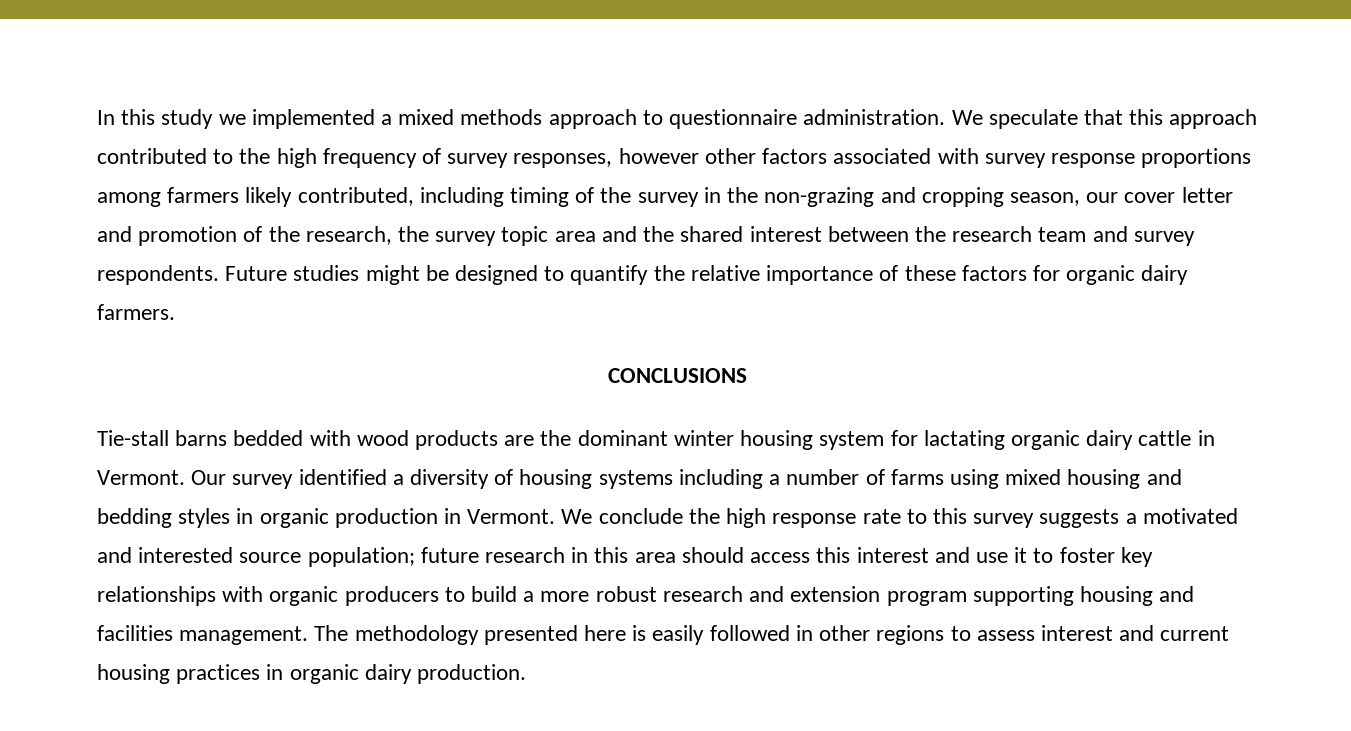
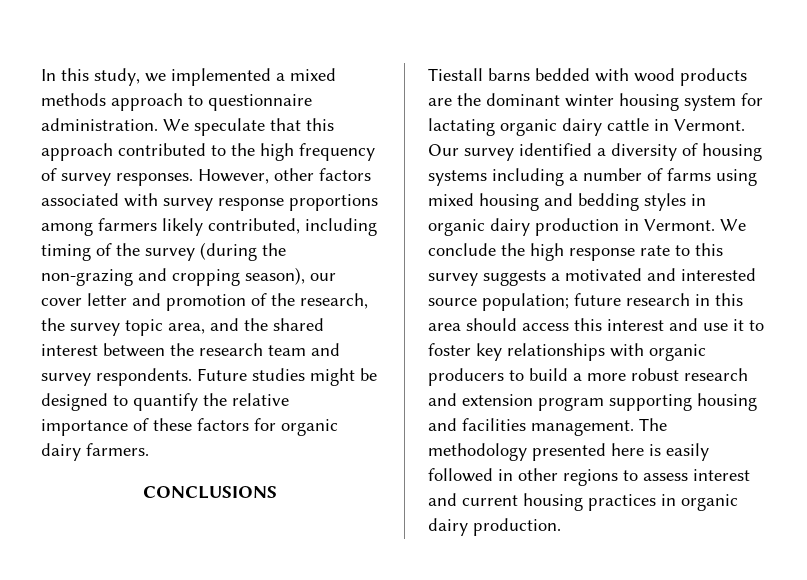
- In this study we implemented a mixed methods approach to questionnaire administration.
+ In this study, we implemented a mixed methods approach to questionnaire administration.
- We speculate that this approach contributed to the high frequency of survey responses, however other factors associated with survey response proportions among farmers likely contributed, including timing of the survey in the non-grazing and cropping season, our cover letter and promotion of the research, the survey topic area and the shared interest between the research team and survey respondents.
+ We speculate that this approach contributed to the high frequency of survey responses. However, other factors associated with survey response proportions among farmers likely contributed, including timing of the survey (during the non-grazing and cropping season), our cover letter and promotion of the research, the survey topic area, and the shared interest between the research team and survey respondents.
- Tie-stall barns bedded with wood products are the dominant winter housing system for lactating organic dairy cattle in Vermont.
+ Tiestall barns bedded with wood products are the dominant winter housing system for lactating organic dairy cattle in Vermont.
- Our survey identified a diversity of housing systems including a number of farms using mixed housing and bedding styles in organic production in Vermont.
+ Our survey identified a diversity of housing systems including a number of farms using mixed housing and bedding styles in organic dairy production in Vermont.

